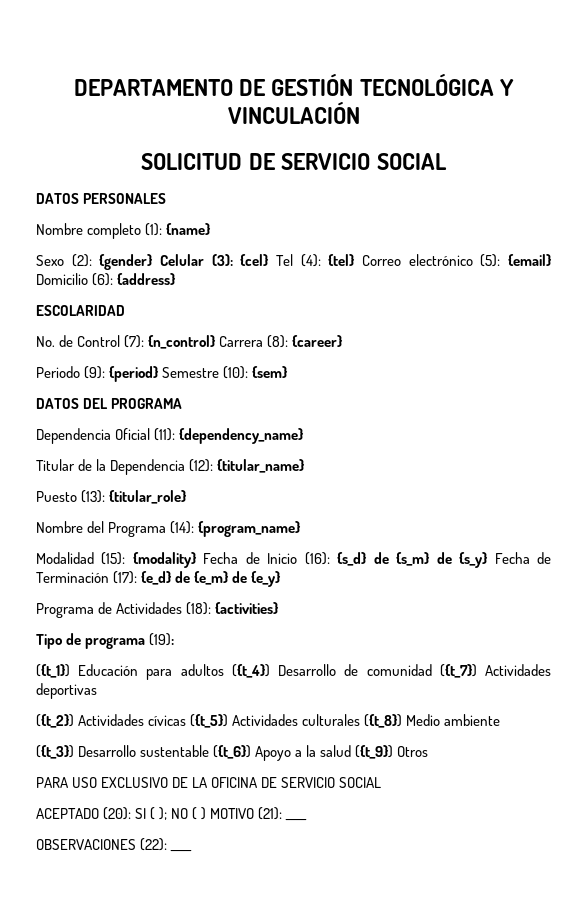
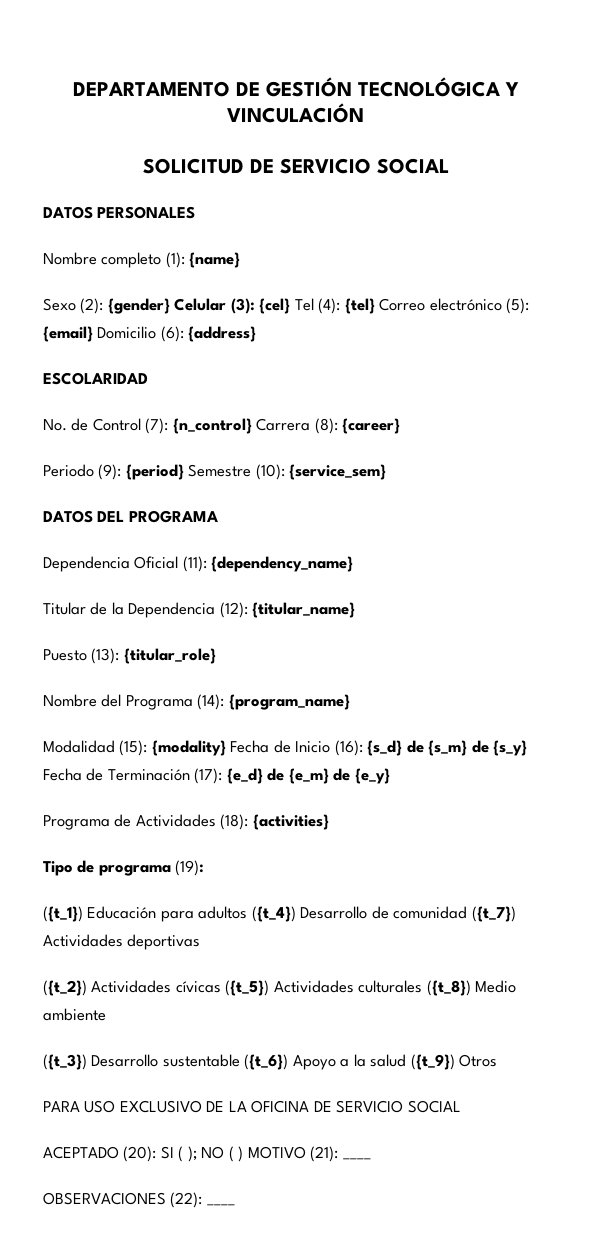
- Periodo (9): {period} Semestre (10): {sem}
+ Periodo (9): {period} Semestre (10): {service_sem}

